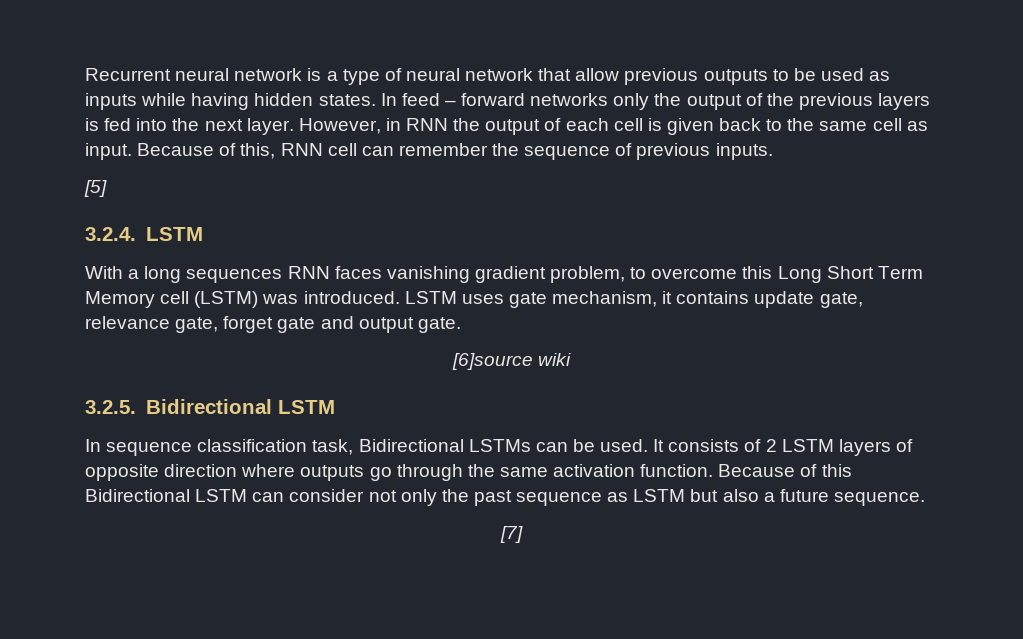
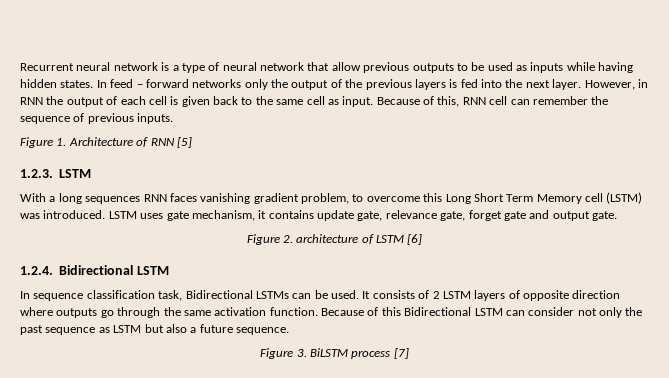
- [5]
+ Figure 1. Architecture of RNN [5]
- 3.2.4. LSTM
+ 1.2.3. LSTM
- [6]source wiki
- 3.2.5. Bidirectional LSTM
+ Figure 2. architecture of LSTM [6]
+ 1.2.4. Bidirectional LSTM
- [7]
+ Figure 3. BiLSTM process [7]

